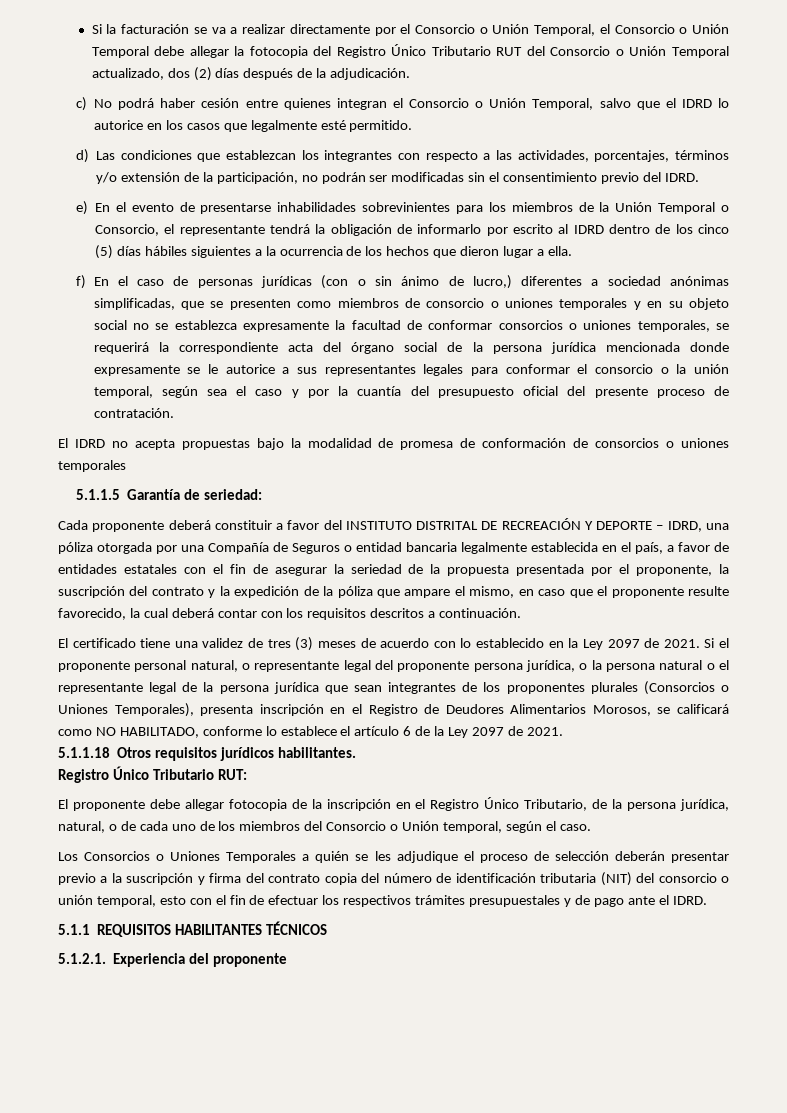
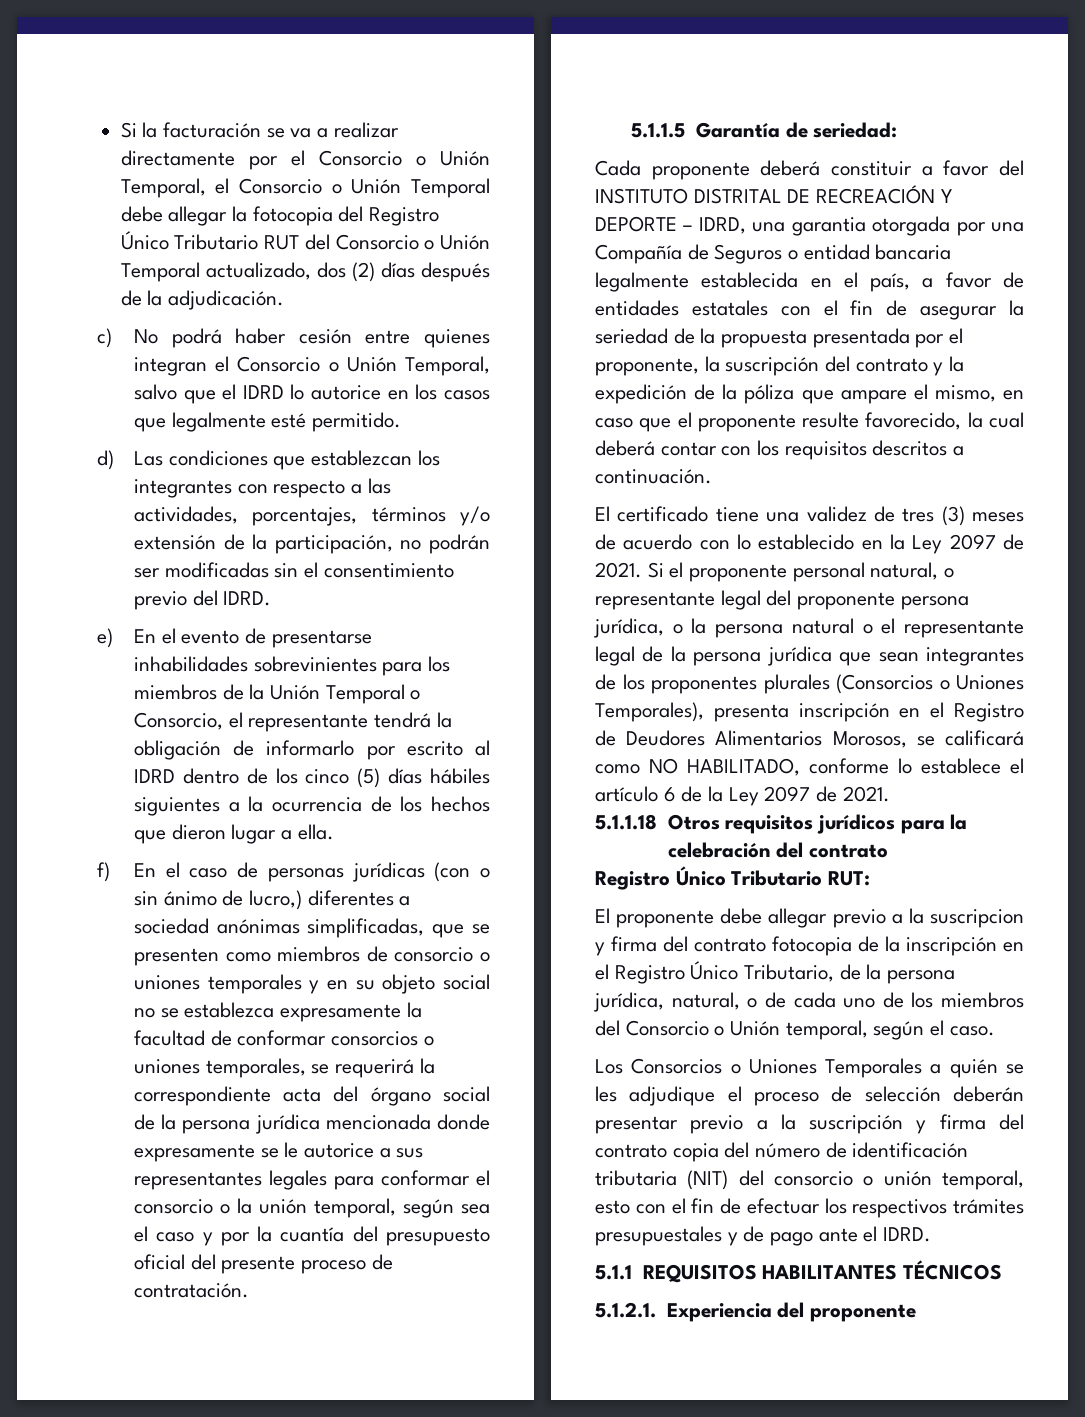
- El IDRD no acepta propuestas bajo la modalidad de promesa de conformación de consorcios o uniones temporales
- Cada proponente deberá constituir a favor del INSTITUTO DISTRITAL DE RECREACIÓN Y DEPORTE – IDRD, una póliza otorgada por una Compañía de Seguros o entidad bancaria legalmente establecida en el país, a favor de entidades estatales con el fin de asegurar la seriedad de la propuesta presentada por el proponente, la suscripción del contrato y la expedición de la póliza que ampare el mismo, en caso que el proponente resulte favorecido, la cual deberá contar con los requisitos descritos a continuación.
+ Cada proponente deberá constituir a favor del INSTITUTO DISTRITAL DE RECREACIÓN Y DEPORTE – IDRD, una garantia otorgada por una Compañía de Seguros o entidad bancaria legalmente establecida en el país, a favor de entidades estatales con el fin de asegurar la seriedad de la propuesta presentada por el proponente, la suscripción del contrato y la expedición de la póliza que ampare el mismo, en caso que el proponente resulte favorecido, la cual deberá contar con los requisitos descritos a continuación.
- 5.1.1.18 Otros requisitos jurídicos habilitantes.
+ 5.1.1.18 Otros requisitos jurídicos para la celebración del contrato
- El proponente debe allegar fotocopia de la inscripción en el Registro Único Tributario, de la persona jurídica, natural, o de cada uno de los miembros del Consorcio o Unión temporal, según el caso.
+ El proponente debe allegar previo a la suscripcion y firma del contrato fotocopia de la inscripción en el Registro Único Tributario, de la persona jurídica, natural, o de cada uno de los miembros del Consorcio o Unión temporal, según el caso.

